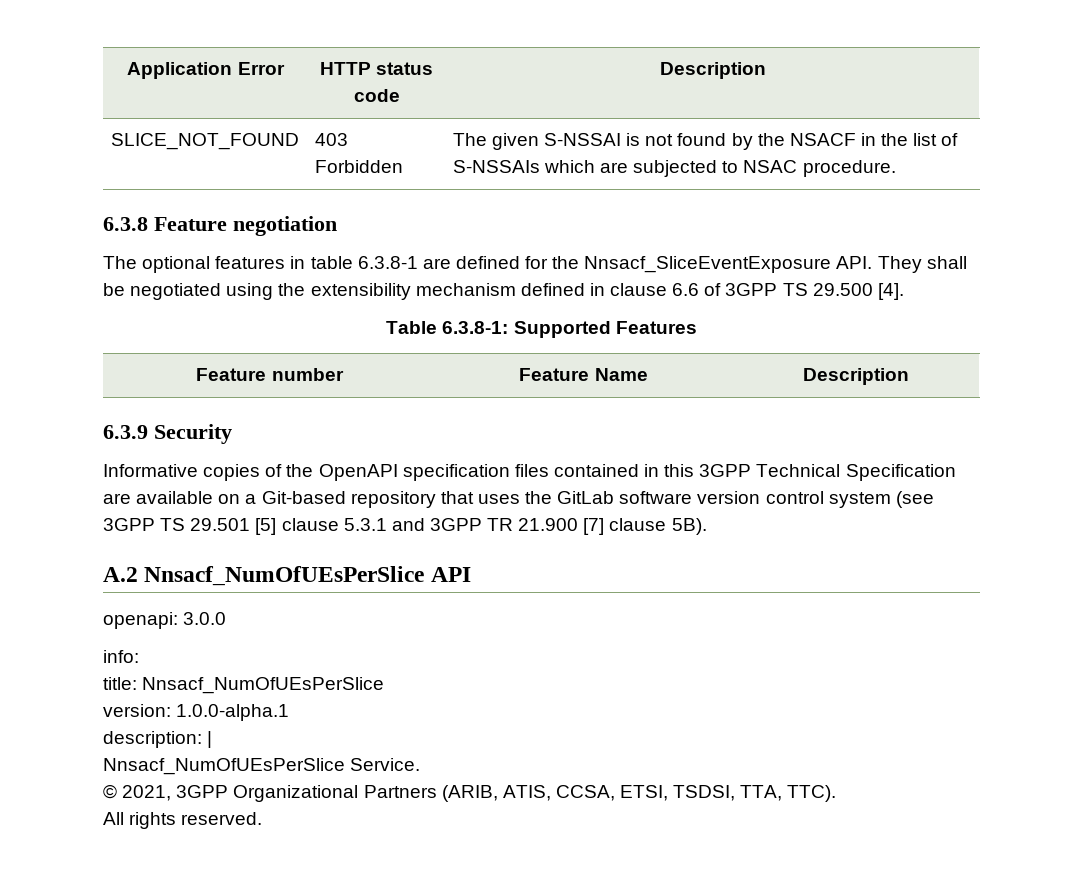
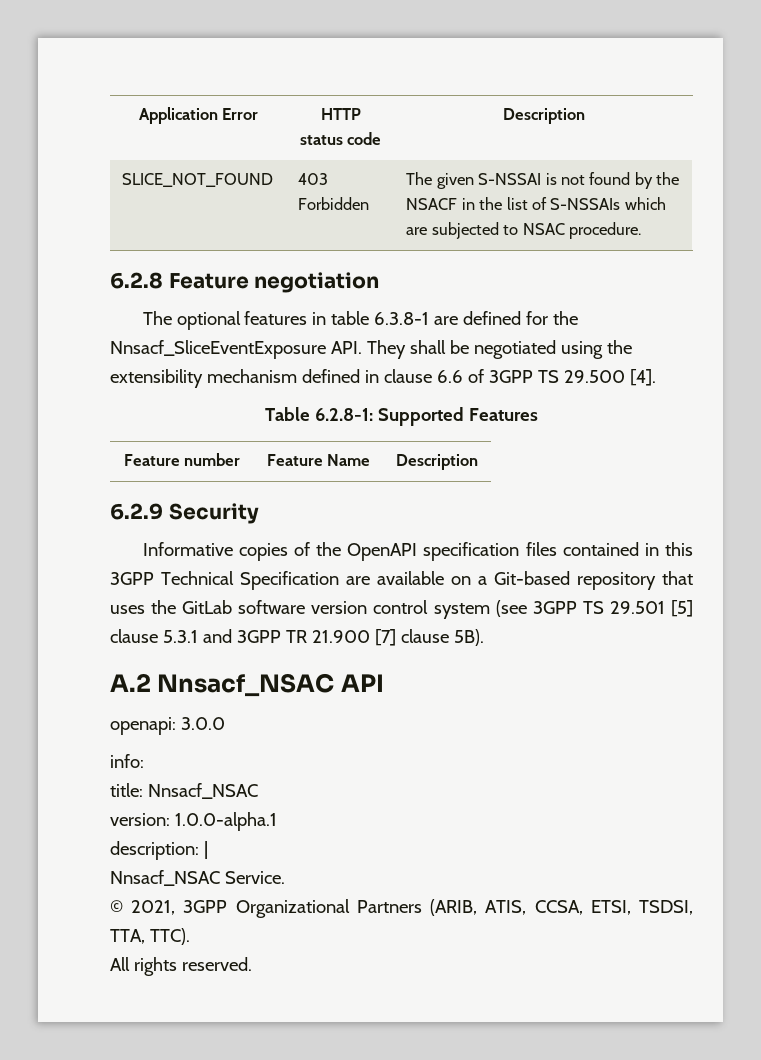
- 6.3.8 Feature negotiation
+ 6.2.8 Feature negotiation
- Table 6.3.8-1: Supported Features
+ Table 6.2.8-1: Supported Features
- 6.3.9 Security
+ 6.2.9 Security
- A.2 Nnsacf_NumOfUEsPerSlice API
+ A.2 Nnsacf_NSAC API
- title: Nnsacf_NumOfUEsPerSlice
+ title: Nnsacf_NSAC
- Nnsacf_NumOfUEsPerSlice Service.
+ Nnsacf_NSAC Service.

